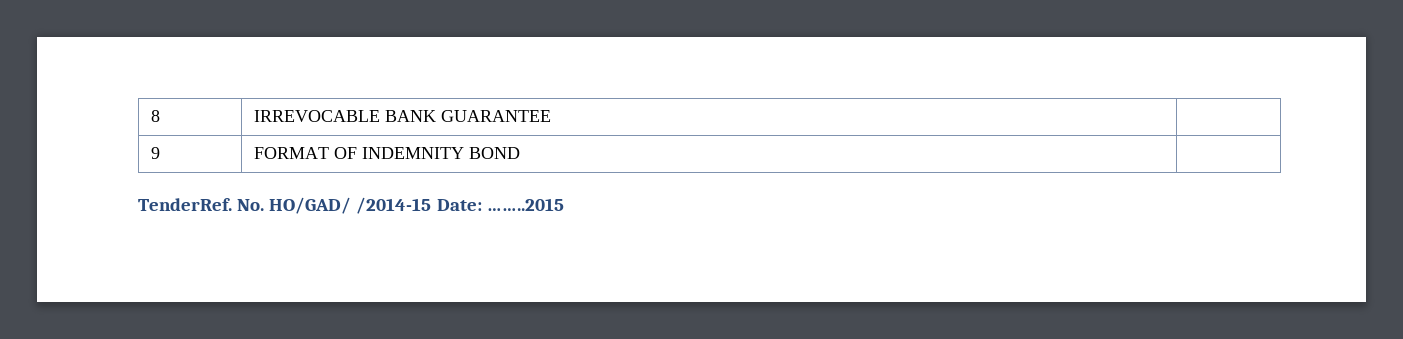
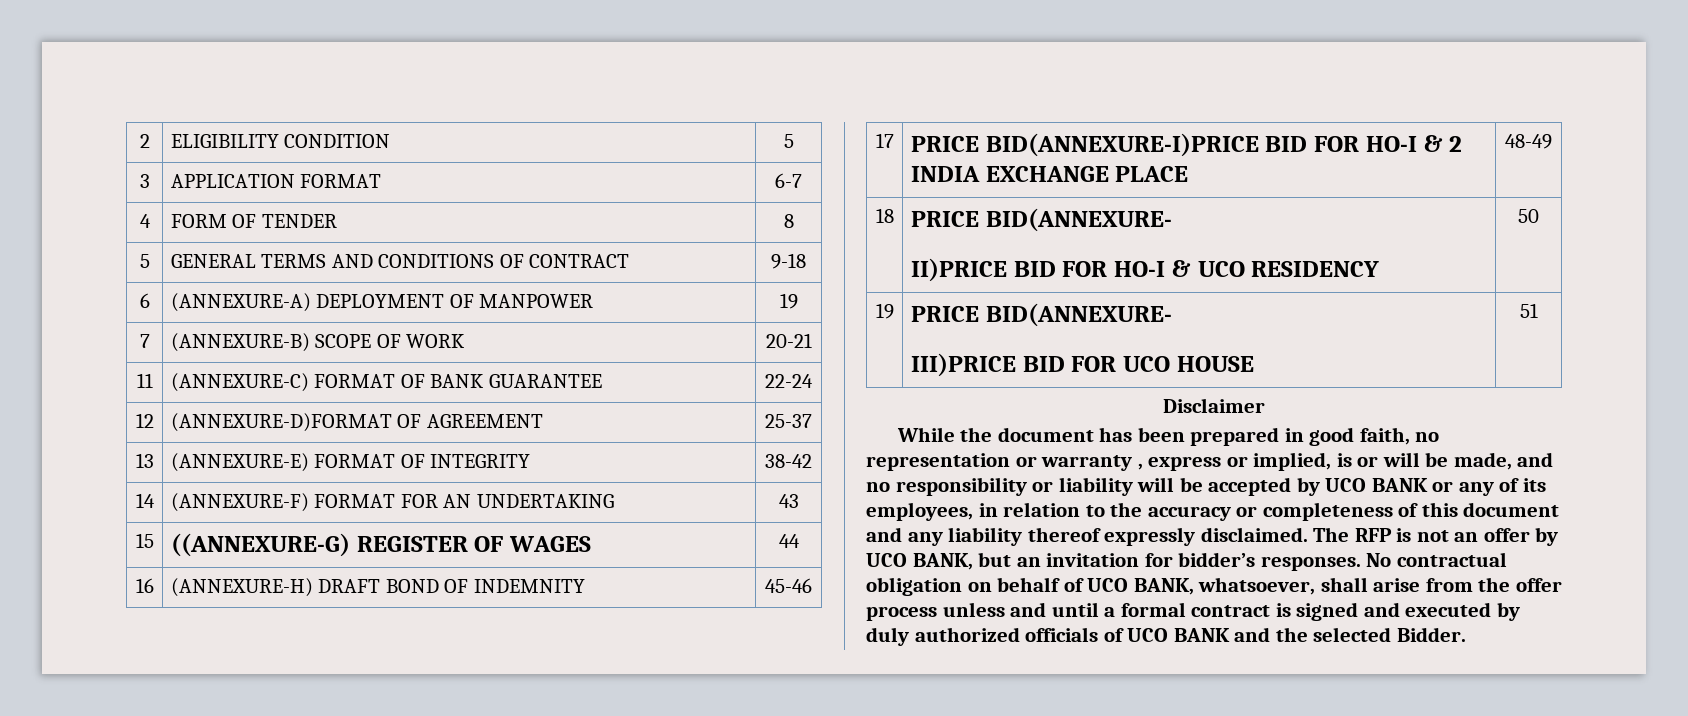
- 8 | IRREVOCABLE BANK GUARANTEE |
- 9 | FORMAT OF INDEMNITY BOND |
- TenderRef. No. HO/GAD/ /2014-15 Date: ……..2015
+ 2 | ELIGIBILITY CONDITION | 5
+ 3 | APPLICATION FORMAT | 6-7
+ 4 | FORM OF TENDER | 8
+ 5 | GENERAL TERMS AND CONDITIONS OF CONTRACT | 9-18
+ 6 | (ANNEXURE-A) DEPLOYMENT OF MANPOWER | 19
+ 7 | (ANNEXURE-B) SCOPE OF WORK | 20-21
+ 11 | (ANNEXURE-C) FORMAT OF BANK GUARANTEE | 22-24
+ 12 | (ANNEXURE-D)FORMAT OF AGREEMENT | 25-37
+ 13 | (ANNEXURE-E) FORMAT OF INTEGRITY | 38-42
+ 14 | (ANNEXURE-F) FORMAT FOR AN UNDERTAKING | 43
+ 15 | ((ANNEXURE-G) REGISTER OF WAGES | 44
+ 16 | (ANNEXURE-H) DRAFT BOND OF INDEMNITY | 45-46
+ 17 | PRICE BID(ANNEXURE-I)PRICE BID FOR HO-I & 2 INDIA EXCHANGE PLACE | 48-49
+ 18 | PRICE BID(ANNEXURE-
+ II)PRICE BID FOR HO-I & UCO RESIDENCY | 50
+ 19 | PRICE BID(ANNEXURE-
+ III)PRICE BID FOR UCO HOUSE | 51
+ Disclaimer
+ While the document has been prepared in good faith, no representation or warranty , express or implied, is or will be made, and no responsibility or liability will be accepted by UCO BANK or any of its employees, in relation to the accuracy or completeness of this document and any liability thereof expressly disclaimed. The RFP is not an offer by UCO BANK, but an invitation for bidder’s responses. No contractual obligation on behalf of UCO BANK, whatsoever, shall arise from the offer process unless and until a formal contract is signed and executed by duly authorized officials of UCO BANK and the selected Bidder.

